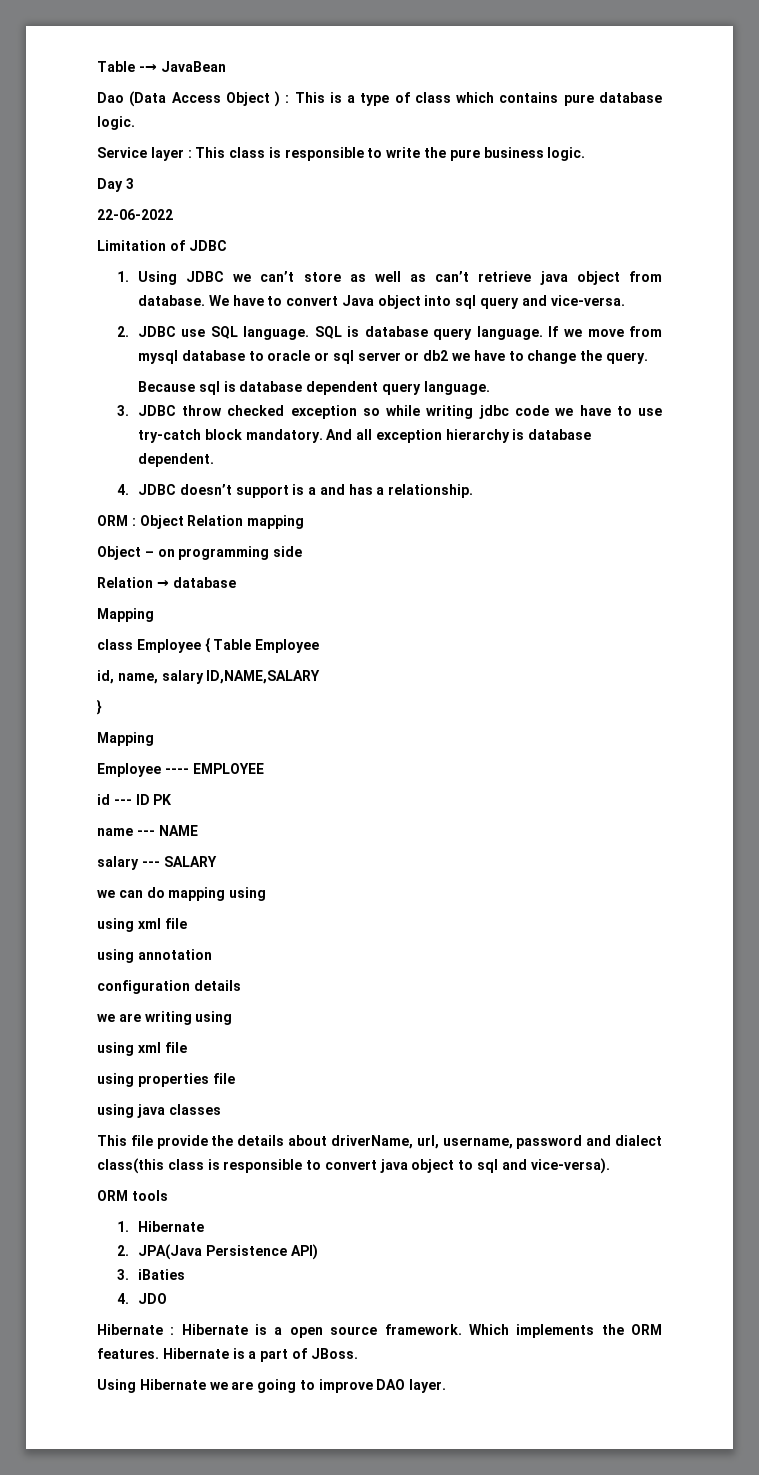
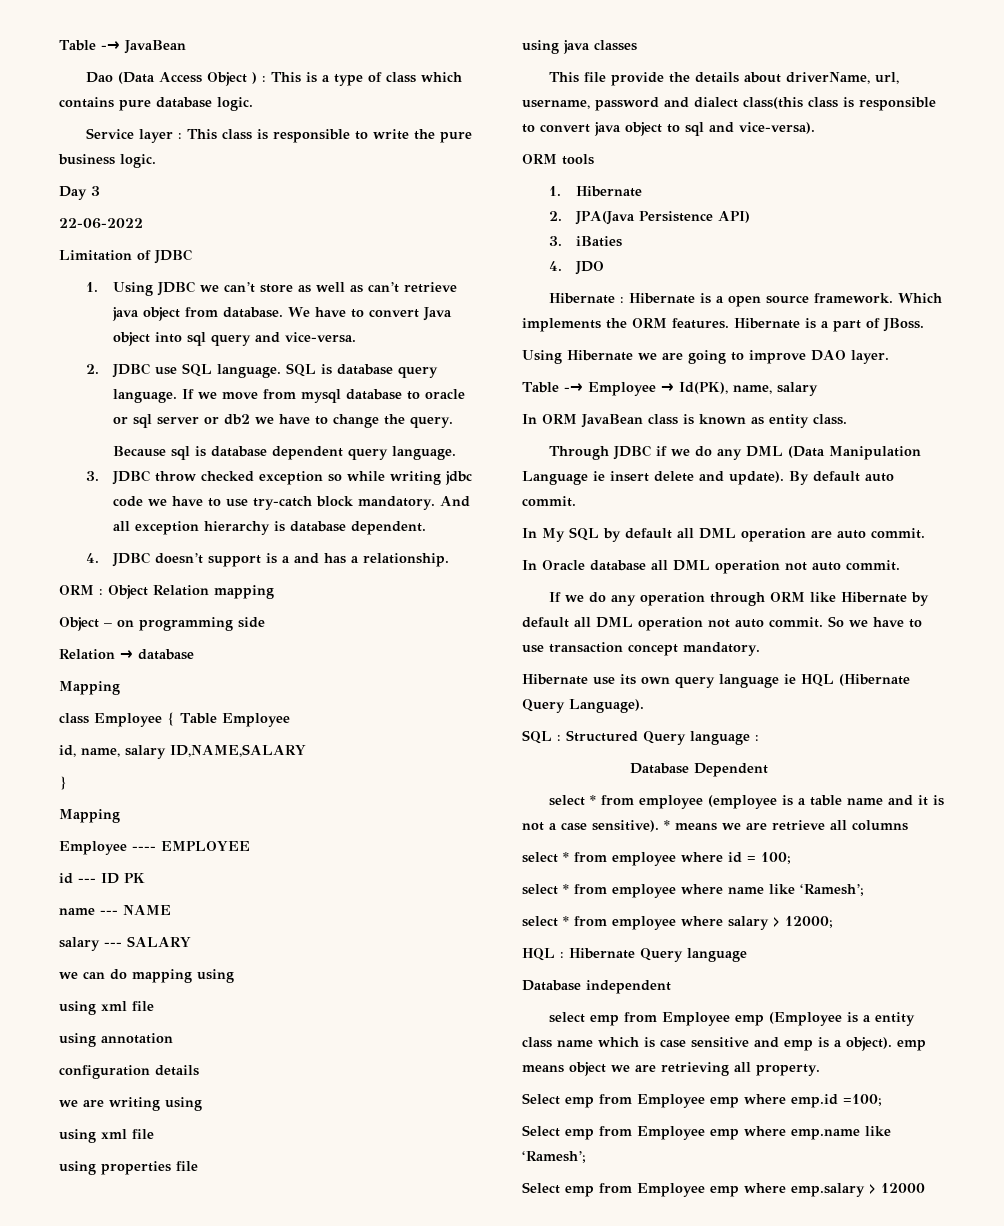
+ Table -→ Employee → Id(PK), name, salary
+ In ORM JavaBean class is known as entity class.
+ Through JDBC if we do any DML (Data Manipulation Language ie insert delete and update). By default auto commit.
+ In My SQL by default all DML operation are auto commit.
+ In Oracle database all DML operation not auto commit.
+ If we do any operation through ORM like Hibernate by default all DML operation not auto commit. So we have to use transaction concept mandatory.
+ Hibernate use its own query language ie HQL (Hibernate Query Language).
+ SQL : Structured Query language :
+ Database Dependent
+ select * from employee (employee is a table name and it is not a case sensitive). * means we are retrieve all columns
+ select * from employee where id = 100;
+ select * from employee where name like ‘Ramesh’;
+ select * from employee where salary > 12000;
+ HQL : Hibernate Query language
+ Database independent
+ select emp from Employee emp (Employee is a entity class name which is case sensitive and emp is a object). emp means object we are retrieving all property.
+ Select emp from Employee emp where emp.id =100;
+ Select emp from Employee emp where emp.name like ‘Ramesh’;
+ Select emp from Employee emp where emp.salary > 12000

